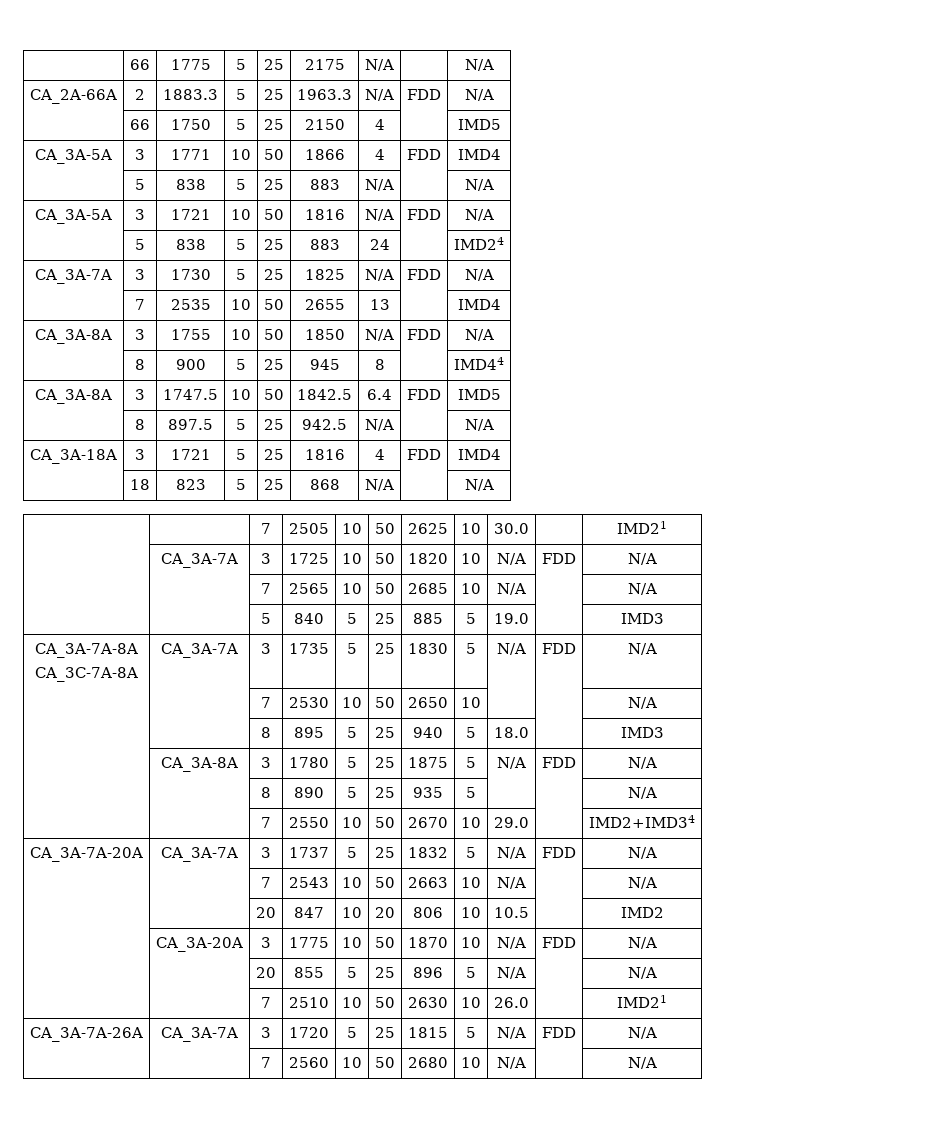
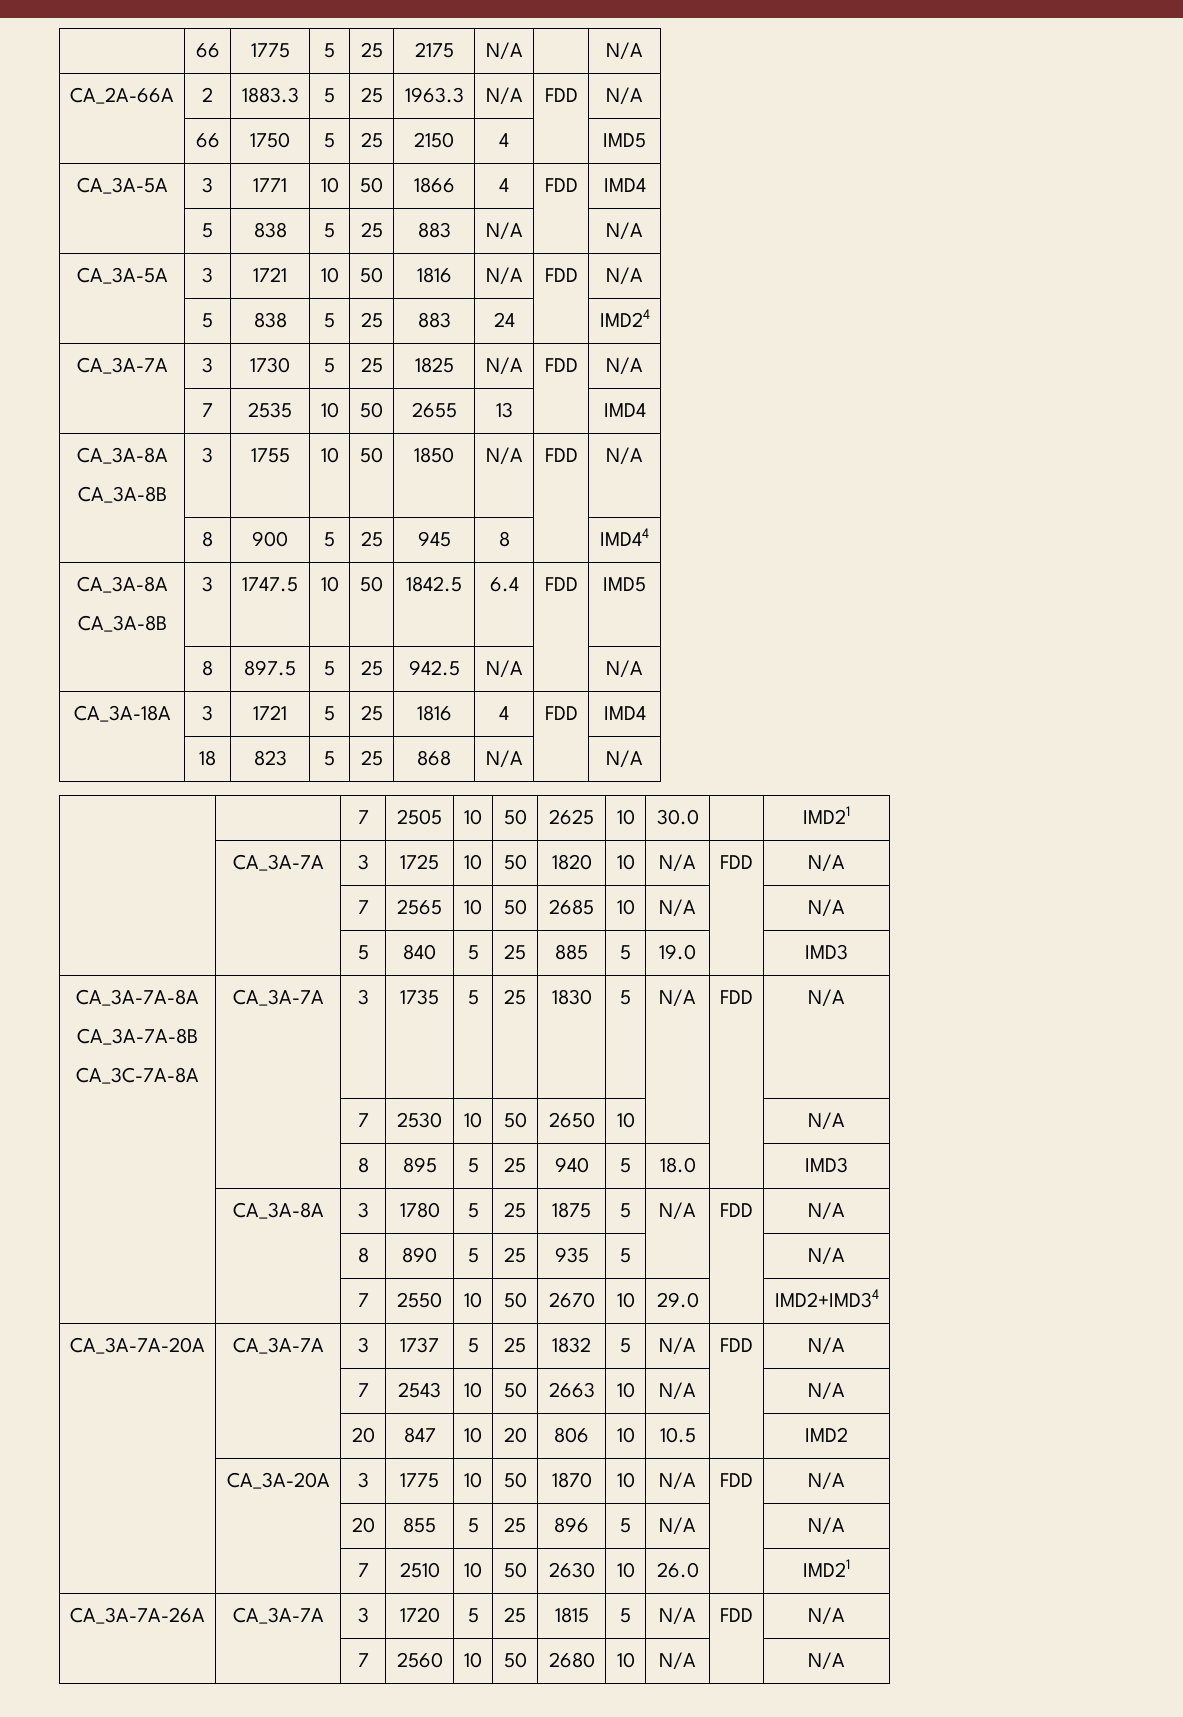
  | 7 | 2535 | 10 | 50 | 2655 | 13 | | IMD4
- CA_3A-8A | 3 | 1755 | 10 | 50 | 1850 | N/A | FDD | N/A
+ CA_3A-8A
+ CA_3A-8B | 3 | 1755 | 10 | 50 | 1850 | N/A | FDD | N/A
  | 8 | 900 | 5 | 25 | 945 | 8 | | IMD44
- CA_3A-8A | 3 | 1747.5 | 10 | 50 | 1842.5 | 6.4 | FDD | IMD5
+ CA_3A-8A
+ CA_3A-8B | 3 | 1747.5 | 10 | 50 | 1842.5 | 6.4 | FDD | IMD5
  CA_3A-7A-8A
+ CA_3A-7A-8B

